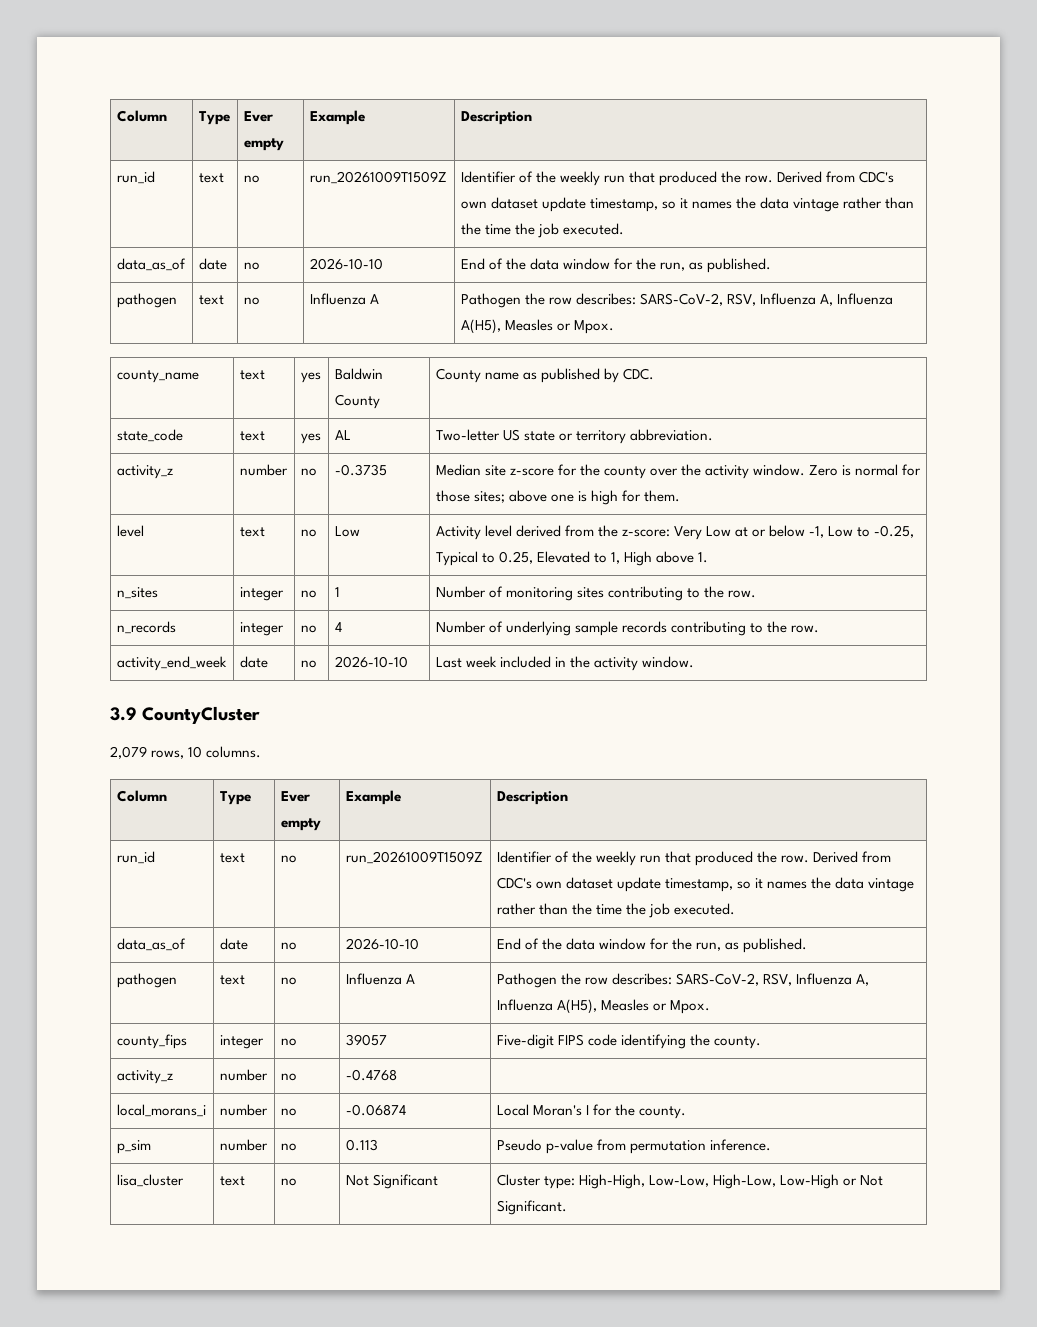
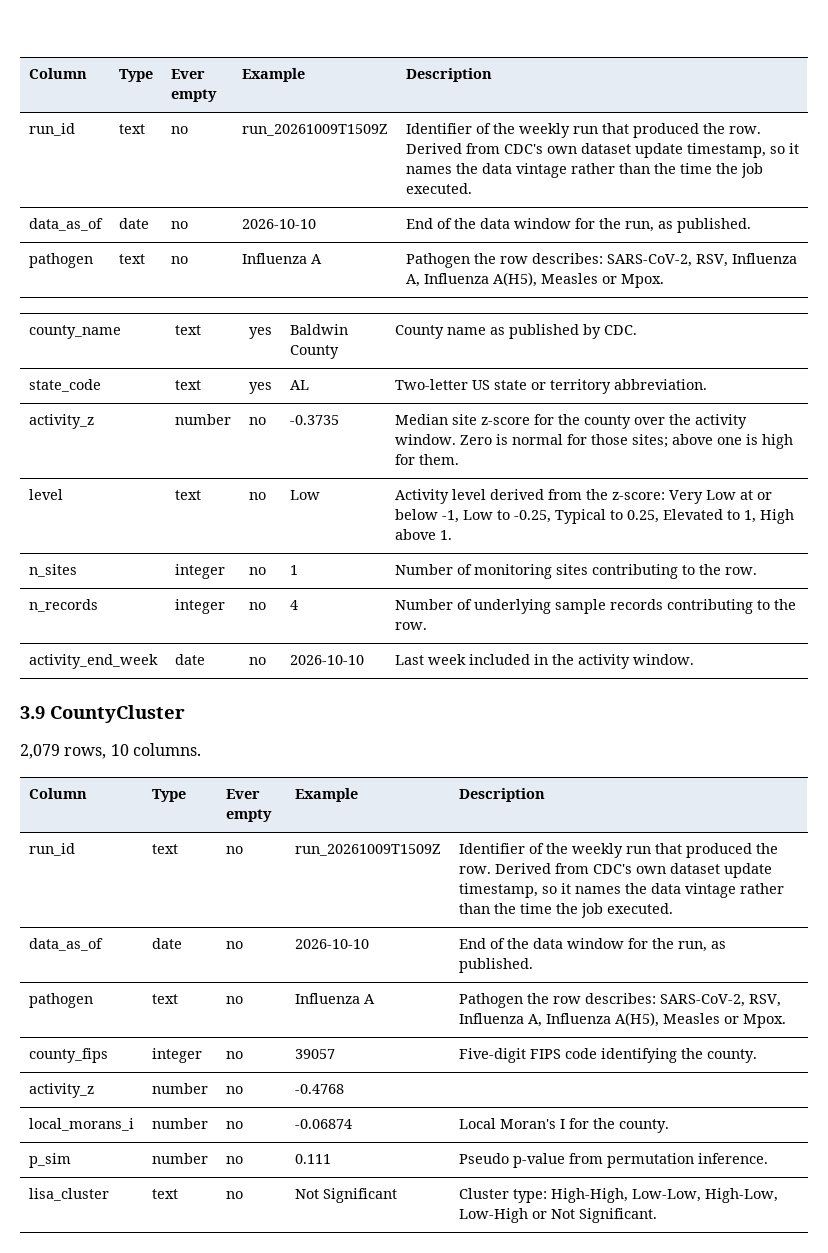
- p_sim | number | no | 0.113 | Pseudo p-value from permutation inference.
+ p_sim | number | no | 0.111 | Pseudo p-value from permutation inference.

